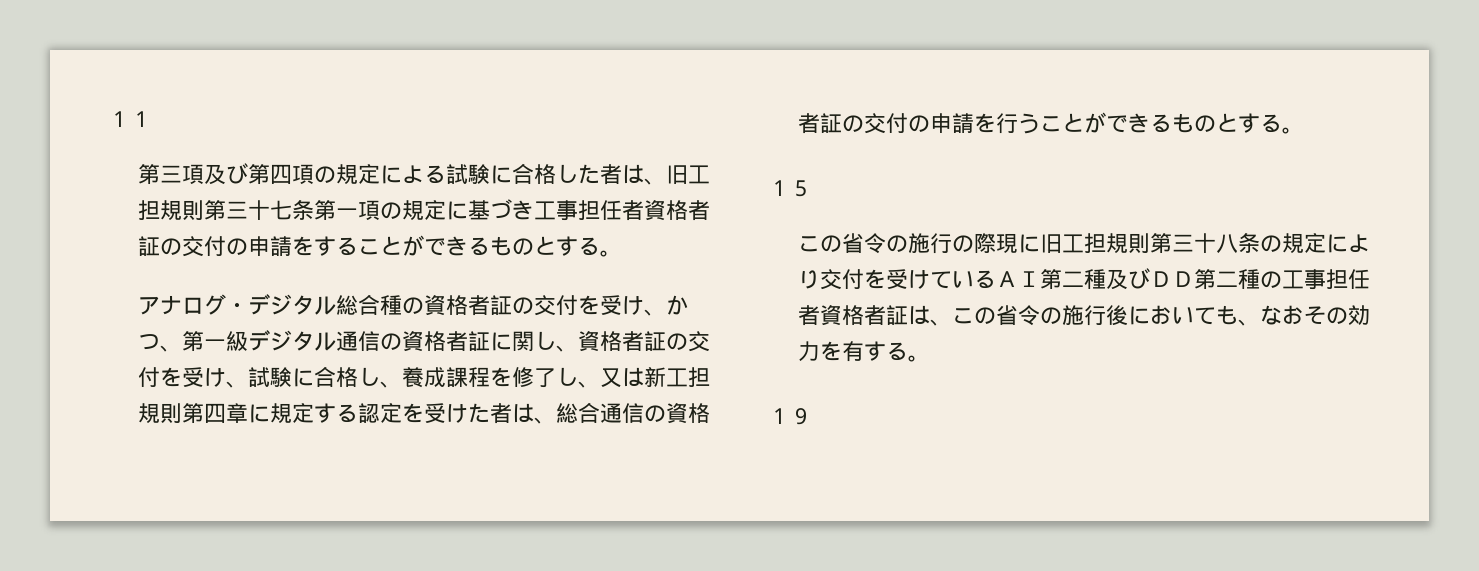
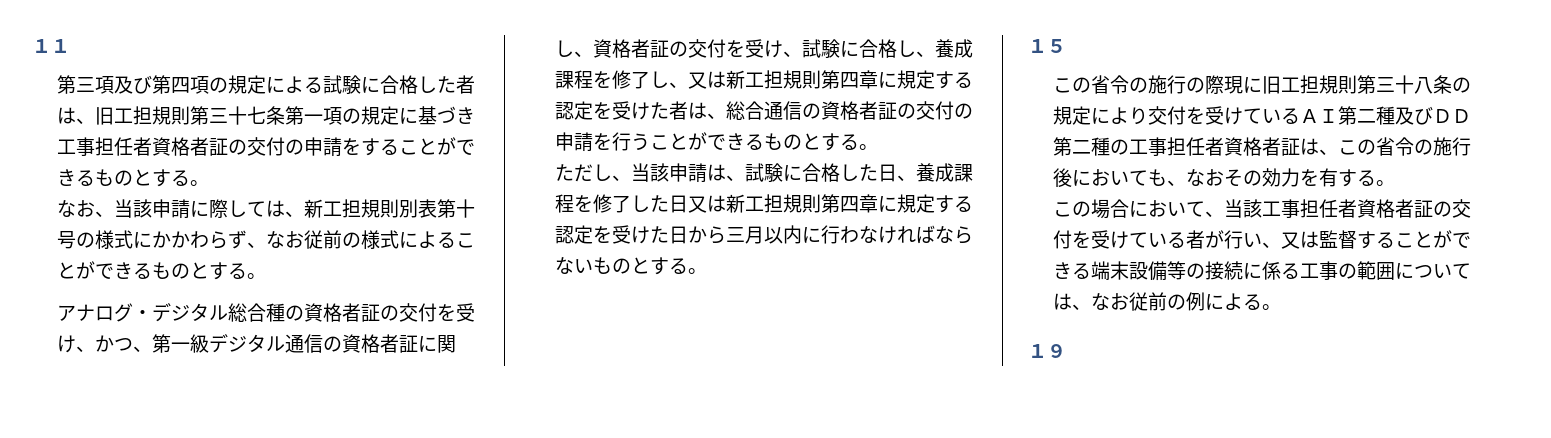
+ なお、当該申請に際しては、新工担規則別表第十号の様式にかかわらず、なお従前の様式によることができるものとする。
+ ただし、当該申請は、試験に合格した日、養成課程を修了した日又は新工担規則第四章に規定する認定を受けた日から三月以内に行わなければならないものとする。
+ この場合において、当該工事担任者資格者証の交付を受けている者が行い、又は監督することができる端末設備等の接続に係る工事の範囲については、なお従前の例による。

